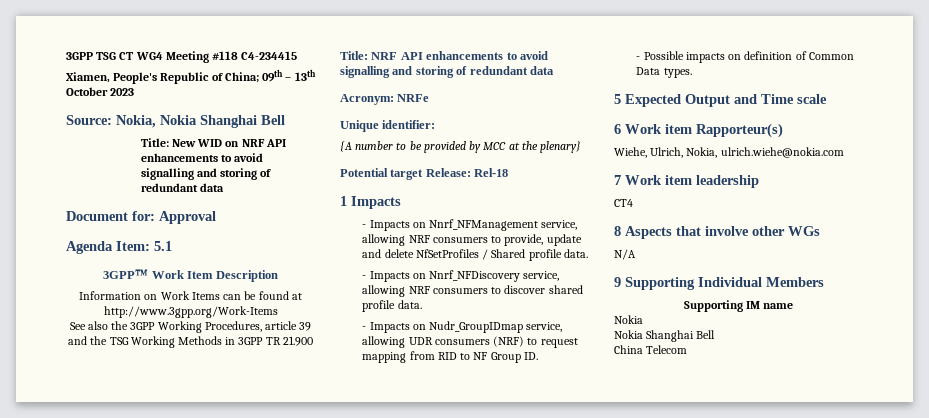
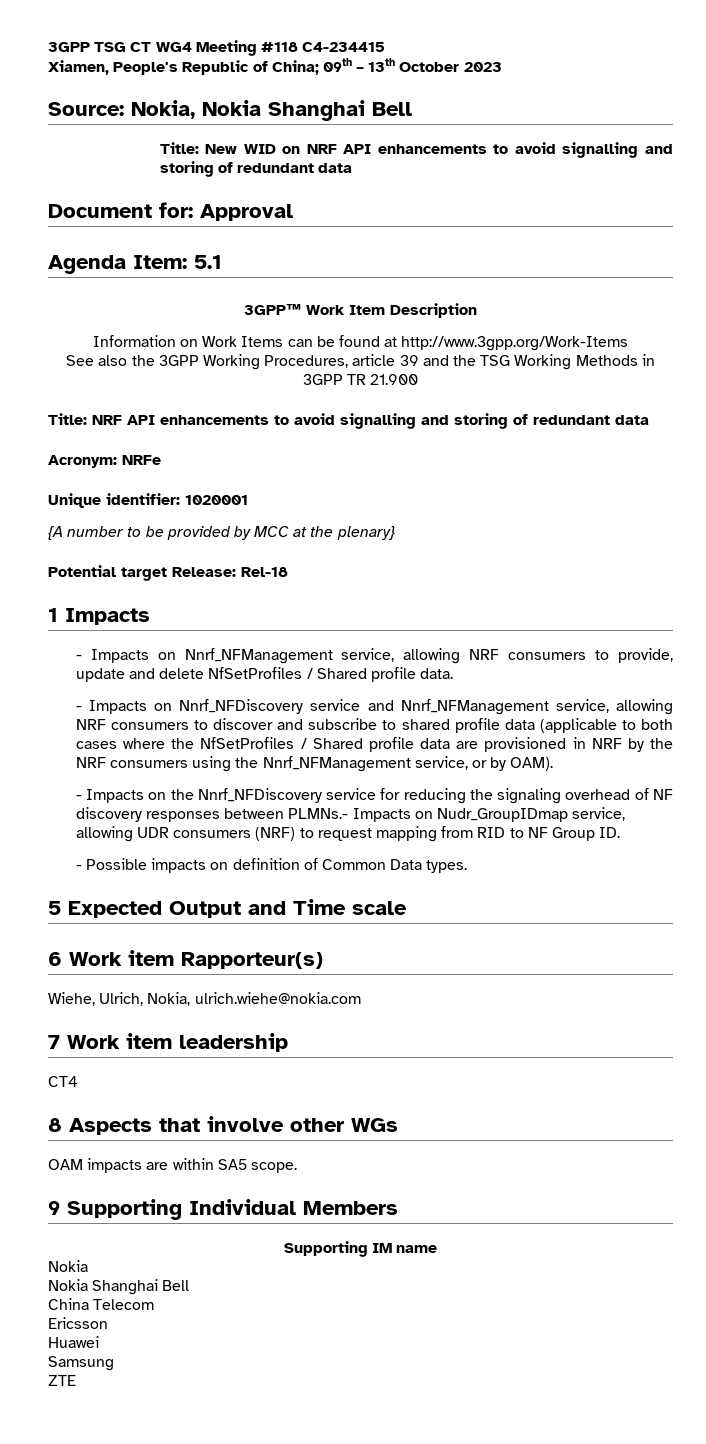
- Unique identifier:
+ Unique identifier: 1020001
- - Impacts on Nnrf_NFDiscovery service, allowing NRF consumers to discover shared profile data.
- - Impacts on Nudr_GroupIDmap service, allowing UDR consumers (NRF) to request mapping from RID to NF Group ID.
+ - Impacts on Nnrf_NFDiscovery service and Nnrf_NFManagement service, allowing NRF consumers to discover and subscribe to shared profile data (applicable to both cases where the NfSetProfiles / Shared profile data are provisioned in NRF by the NRF consumers using the Nnrf_NFManagement service, or by OAM).
+ - Impacts on the Nnrf_NFDiscovery service for reducing the signaling overhead of NF discovery responses between PLMNs.- Impacts on Nudr_GroupIDmap service, allowing UDR consumers (NRF) to request mapping from RID to NF Group ID.
- N/A
+ OAM impacts are within SA5 scope.
+ Ericsson
+ Huawei
+ Samsung
+ ZTE

